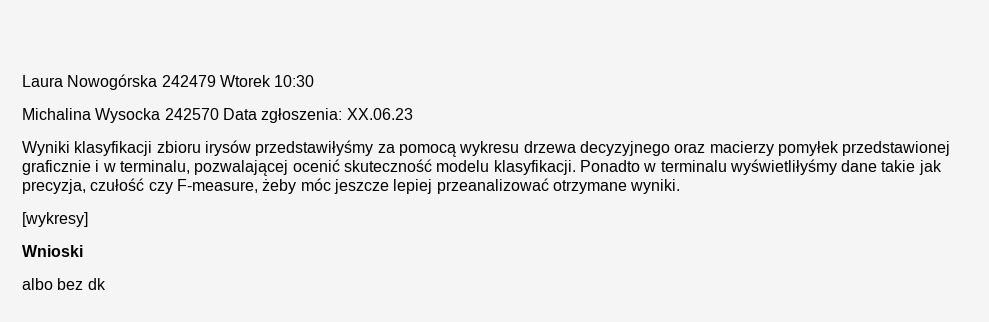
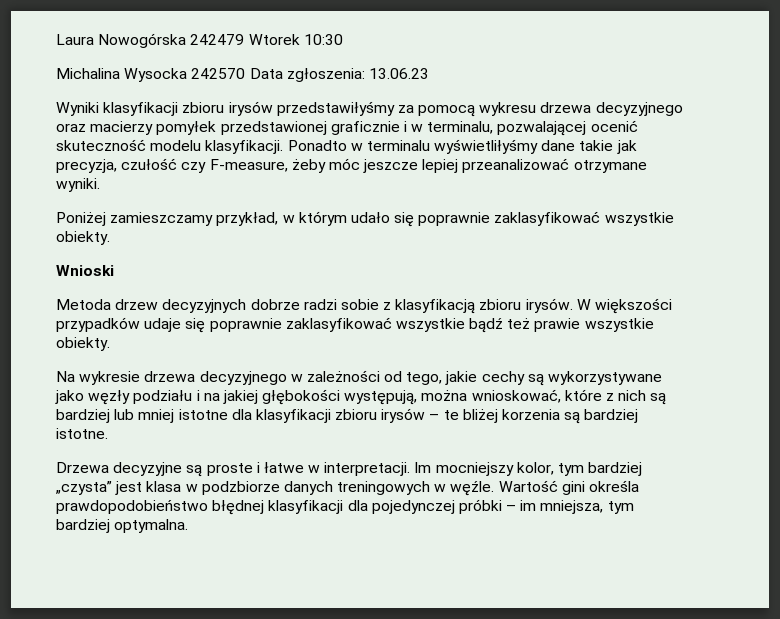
- Michalina Wysocka 242570 Data zgłoszenia: XX.06.23
+ Michalina Wysocka 242570 Data zgłoszenia: 13.06.23
- [wykresy]
+ Poniżej zamieszczamy przykład, w którym udało się poprawnie zaklasyfikować wszystkie obiekty.
  Wnioski
- albo bez dk
+ Metoda drzew decyzyjnych dobrze radzi sobie z klasyfikacją zbioru irysów. W większości przypadków udaje się poprawnie zaklasyfikować wszystkie bądź też prawie wszystkie obiekty.
+ Na wykresie drzewa decyzyjnego w zależności od tego, jakie cechy są wykorzystywane jako węzły podziału i na jakiej głębokości występują, można wnioskować, które z nich są bardziej lub mniej istotne dla klasyfikacji zbioru irysów – te bliżej korzenia są bardziej istotne.
+ Drzewa decyzyjne są proste i łatwe w interpretacji. Im mocniejszy kolor, tym bardziej „czysta” jest klasa w podzbiorze danych treningowych w węźle. Wartość gini określa prawdopodobieństwo błędnej klasyfikacji dla pojedynczej próbki – im mniejsza, tym bardziej optymalna.

